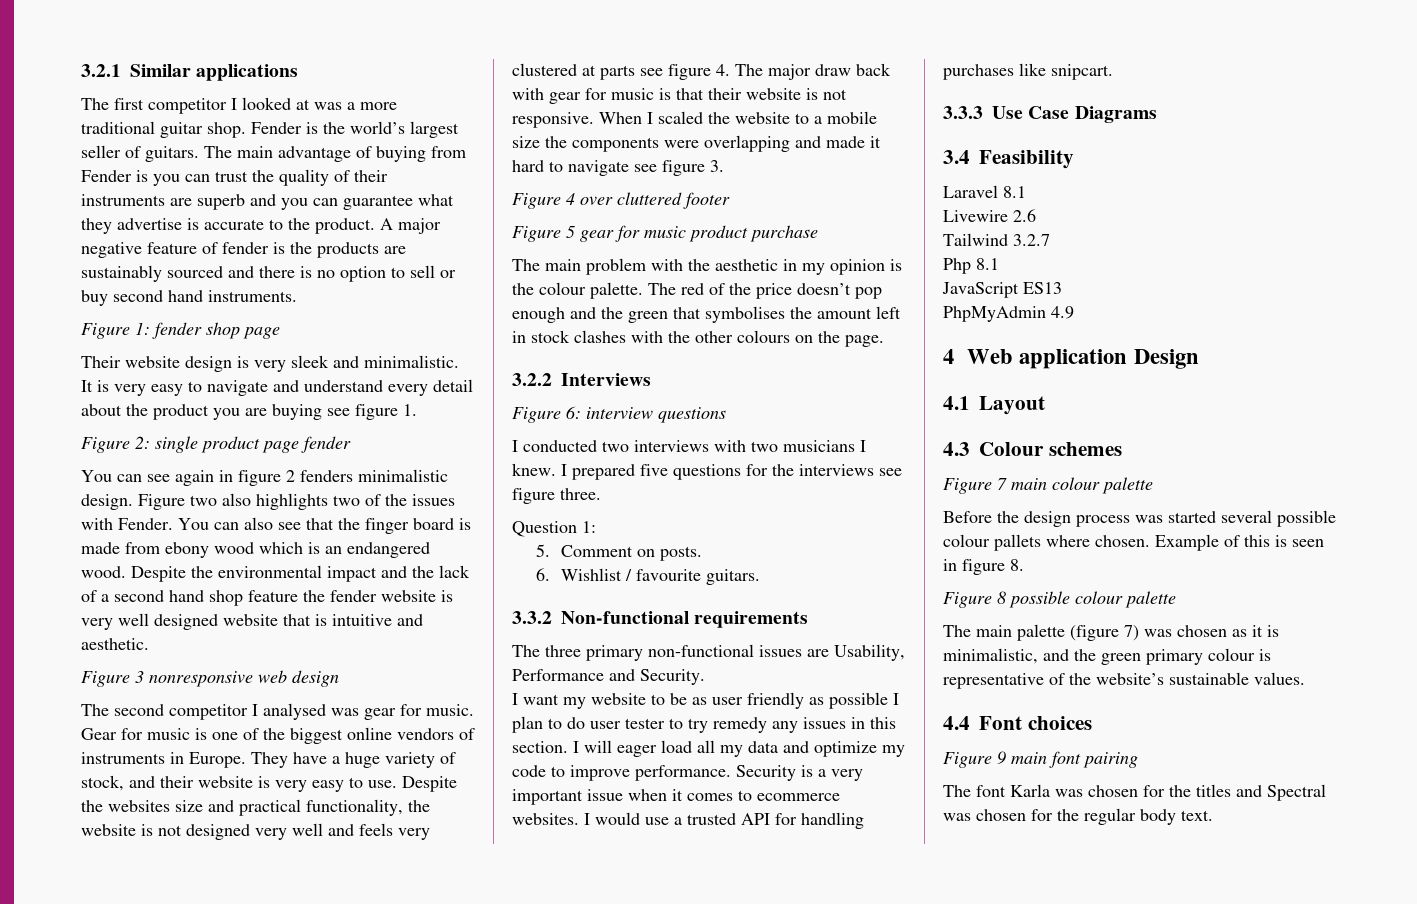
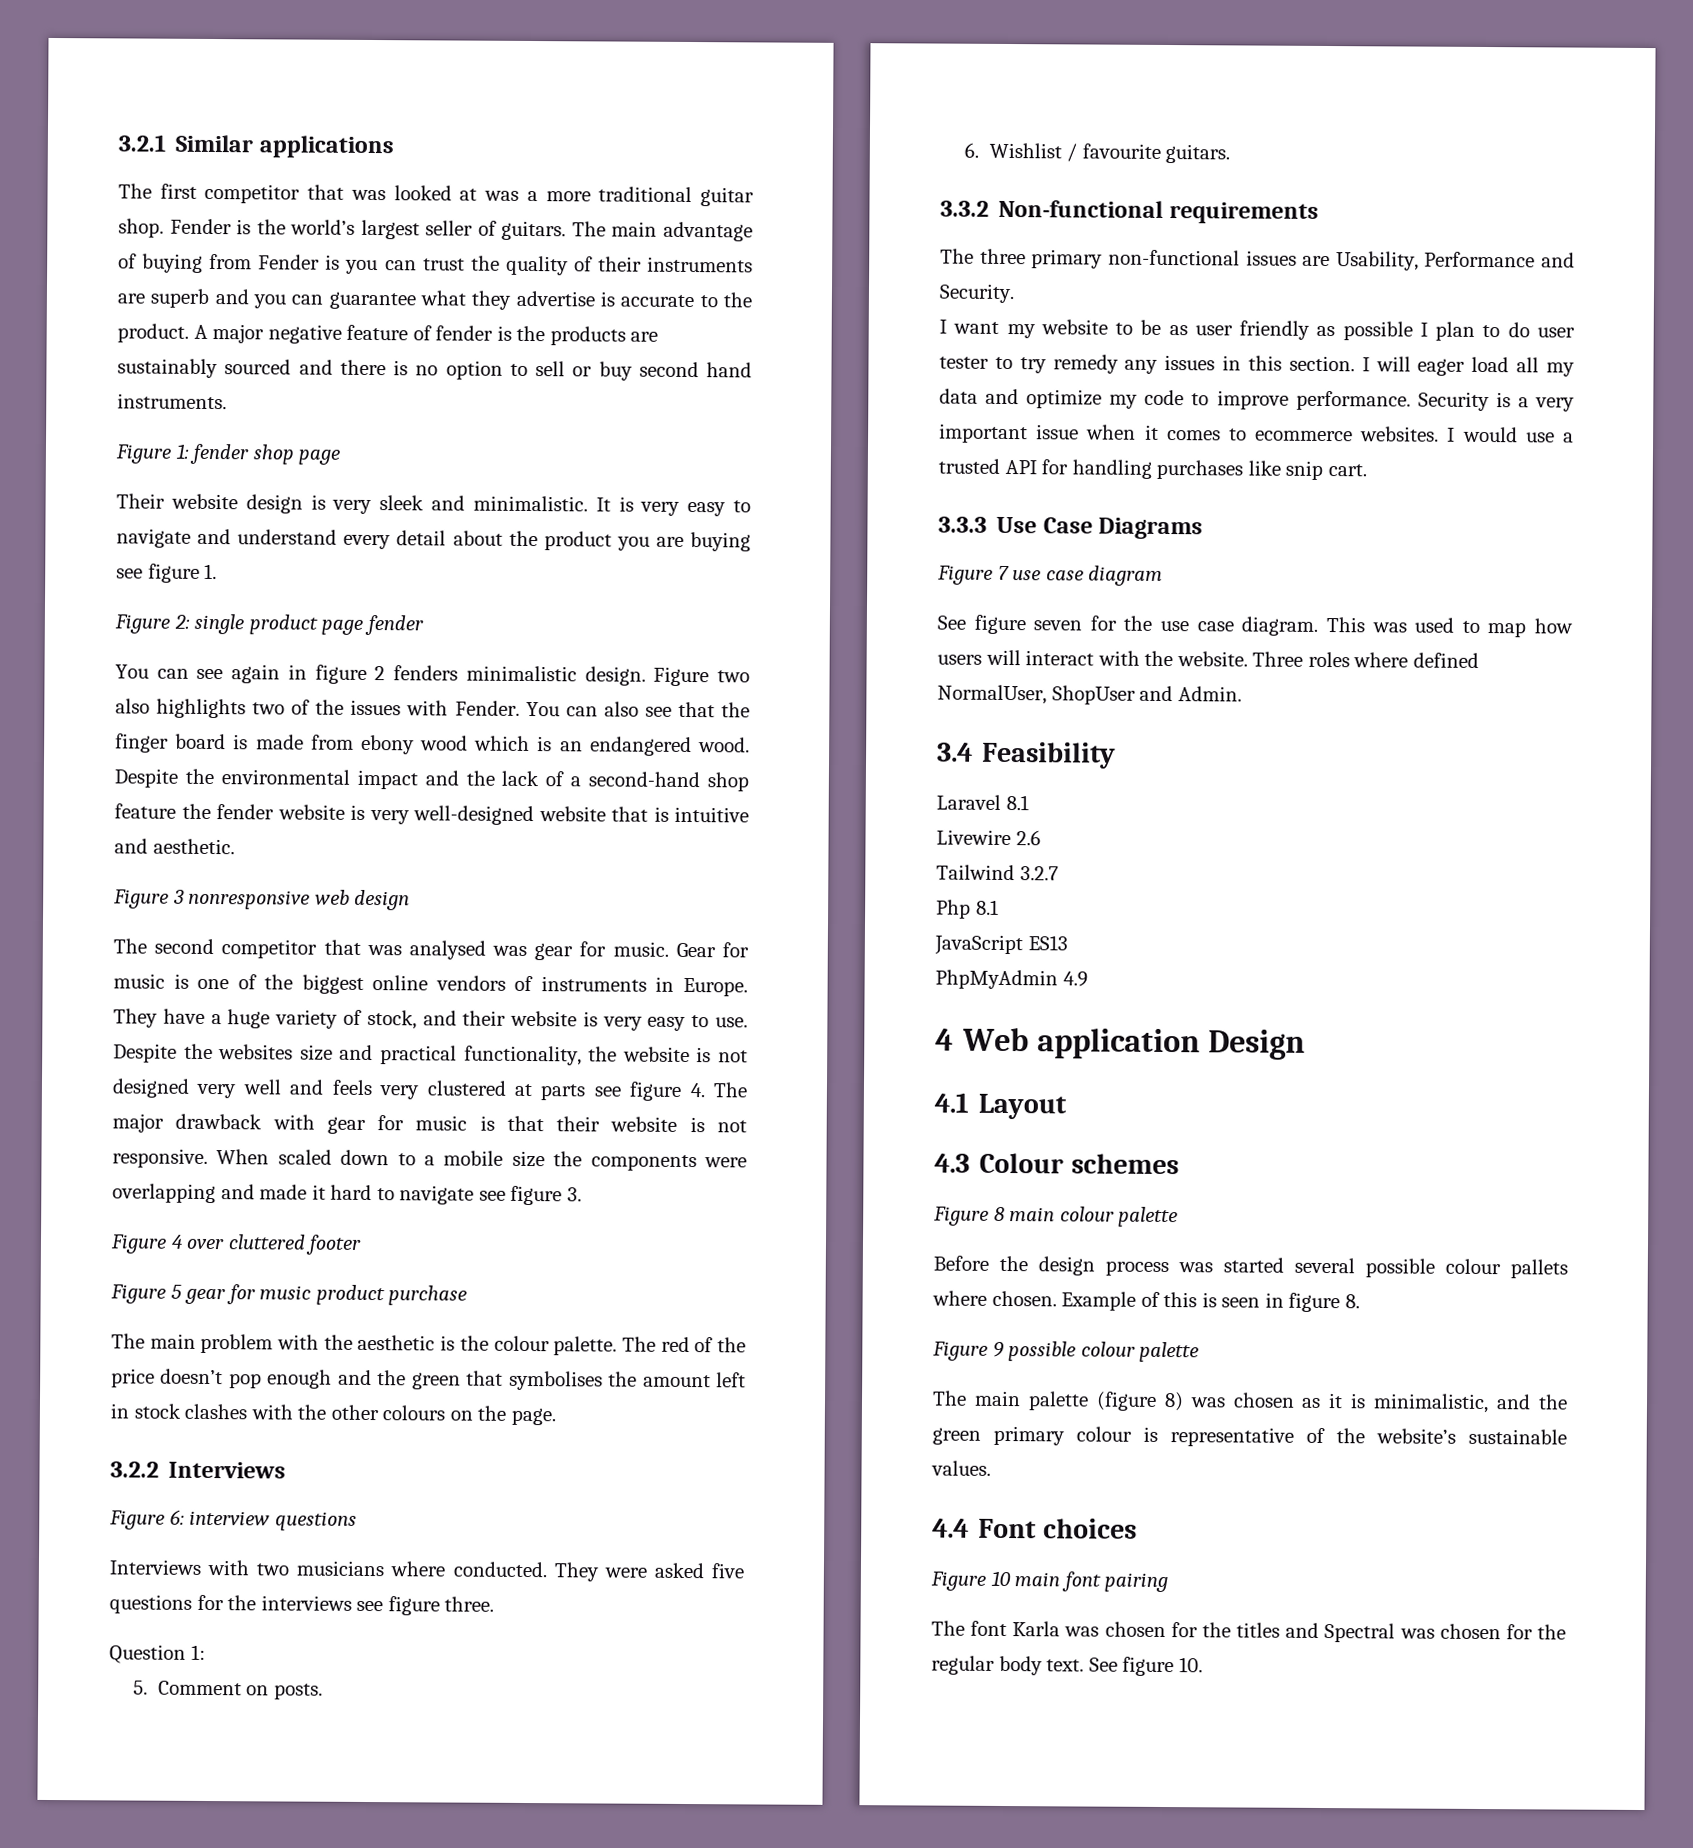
- The first competitor I looked at was a more traditional guitar shop.
+ The first competitor that was looked at was a more traditional guitar shop.
- Despite the environmental impact and the lack of a second hand shop feature the fender website is very well designed website that is intuitive and aesthetic.
+ Despite the environmental impact and the lack of a second-hand shop feature the fender website is very well-designed website that is intuitive and aesthetic.
- The second competitor I analysed was gear for music.
+ The second competitor that was analysed was gear for music.
- Despite the websites size and practical functionality, the website is not designed very well and feels very clustered at parts see figure 4. The major draw back with gear for music is that their website is not responsive.
+ Despite the websites size and practical functionality, the website is not designed very well and feels very clustered at parts see figure 4. The major drawback with gear for music is that their website is not responsive.
- When I scaled the website to a mobile size the components were overlapping and made it hard to navigate see figure 3.
+ When scaled down to a mobile size the components were overlapping and made it hard to navigate see figure 3.
- The main problem with the aesthetic in my opinion is the colour palette.
+ The main problem with the aesthetic is the colour palette.
- I conducted two interviews with two musicians I knew. I prepared five questions for the interviews see figure three.
+ Interviews with two musicians where conducted. They were asked five questions for the interviews see figure three.
- I would use a trusted API for handling purchases like snipcart.
+ I would use a trusted API for handling purchases like snip cart.
+ Figure 7 use case diagram
+ See figure seven for the use case diagram. This was used to map how users will interact with the website. Three roles where defined NormalUser, ShopUser and Admin.
- Figure 7 main colour palette
+ Figure 8 main colour palette
- Figure 8 possible colour palette
+ Figure 9 possible colour palette
- The main palette (figure 7) was chosen as it is minimalistic, and the green primary colour is representative of the website’s sustainable values.
+ The main palette (figure 8) was chosen as it is minimalistic, and the green primary colour is representative of the website’s sustainable values.
- Figure 9 main font pairing
+ Figure 10 main font pairing
+ See figure 10.

